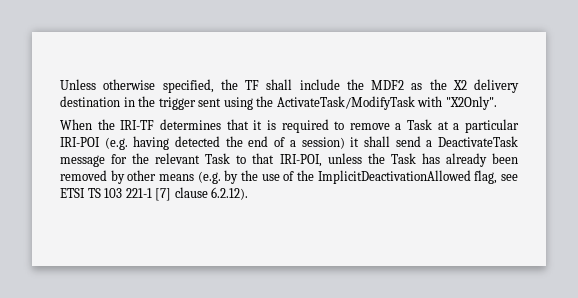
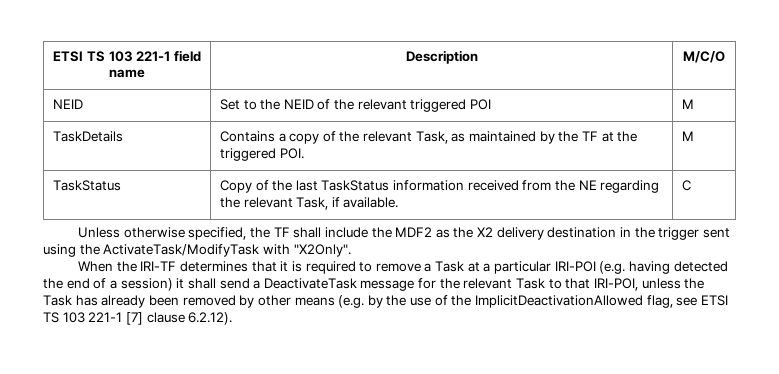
+ ETSI TS 103 221-1 field name | Description | M/C/O
+ NEID | Set to the NEID of the relevant triggered POI | M
+ TaskDetails | Contains a copy of the relevant Task, as maintained by the TF at the triggered POI. | M
+ TaskStatus | Copy of the last TaskStatus information received from the NE regarding the relevant Task, if available. | C

